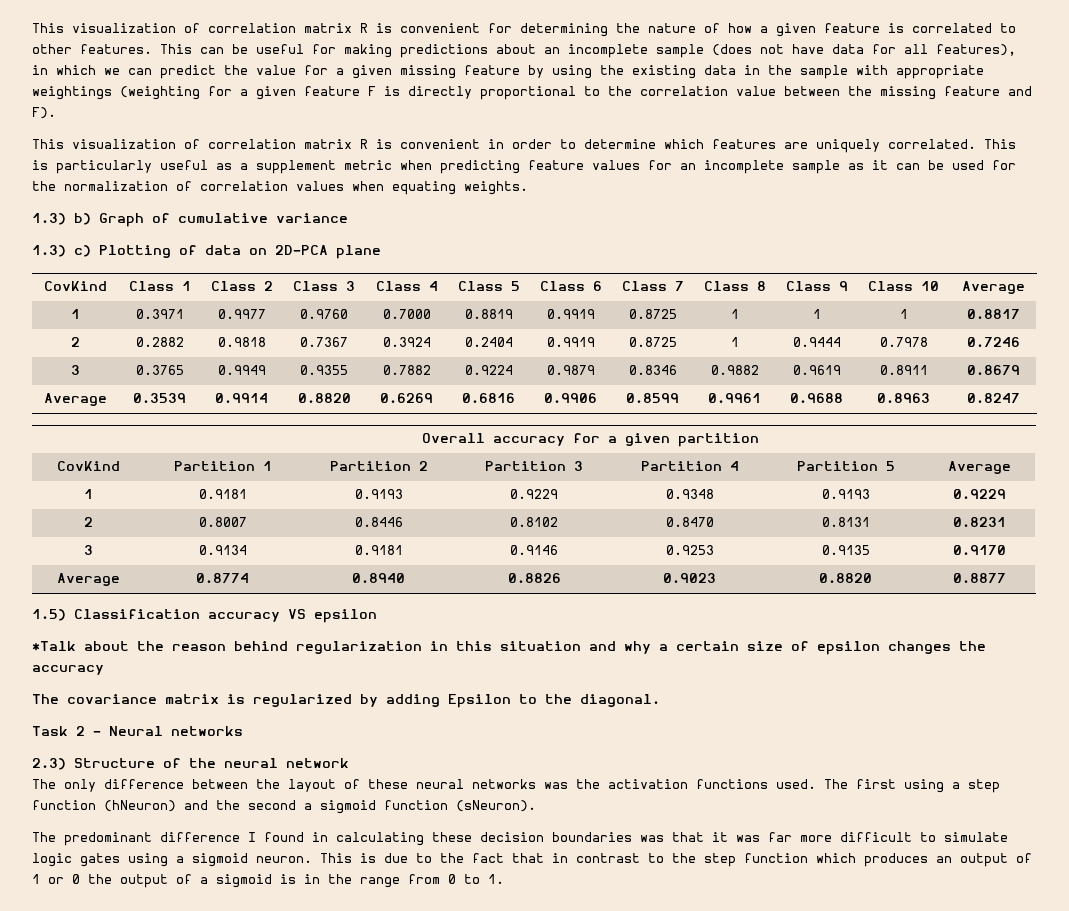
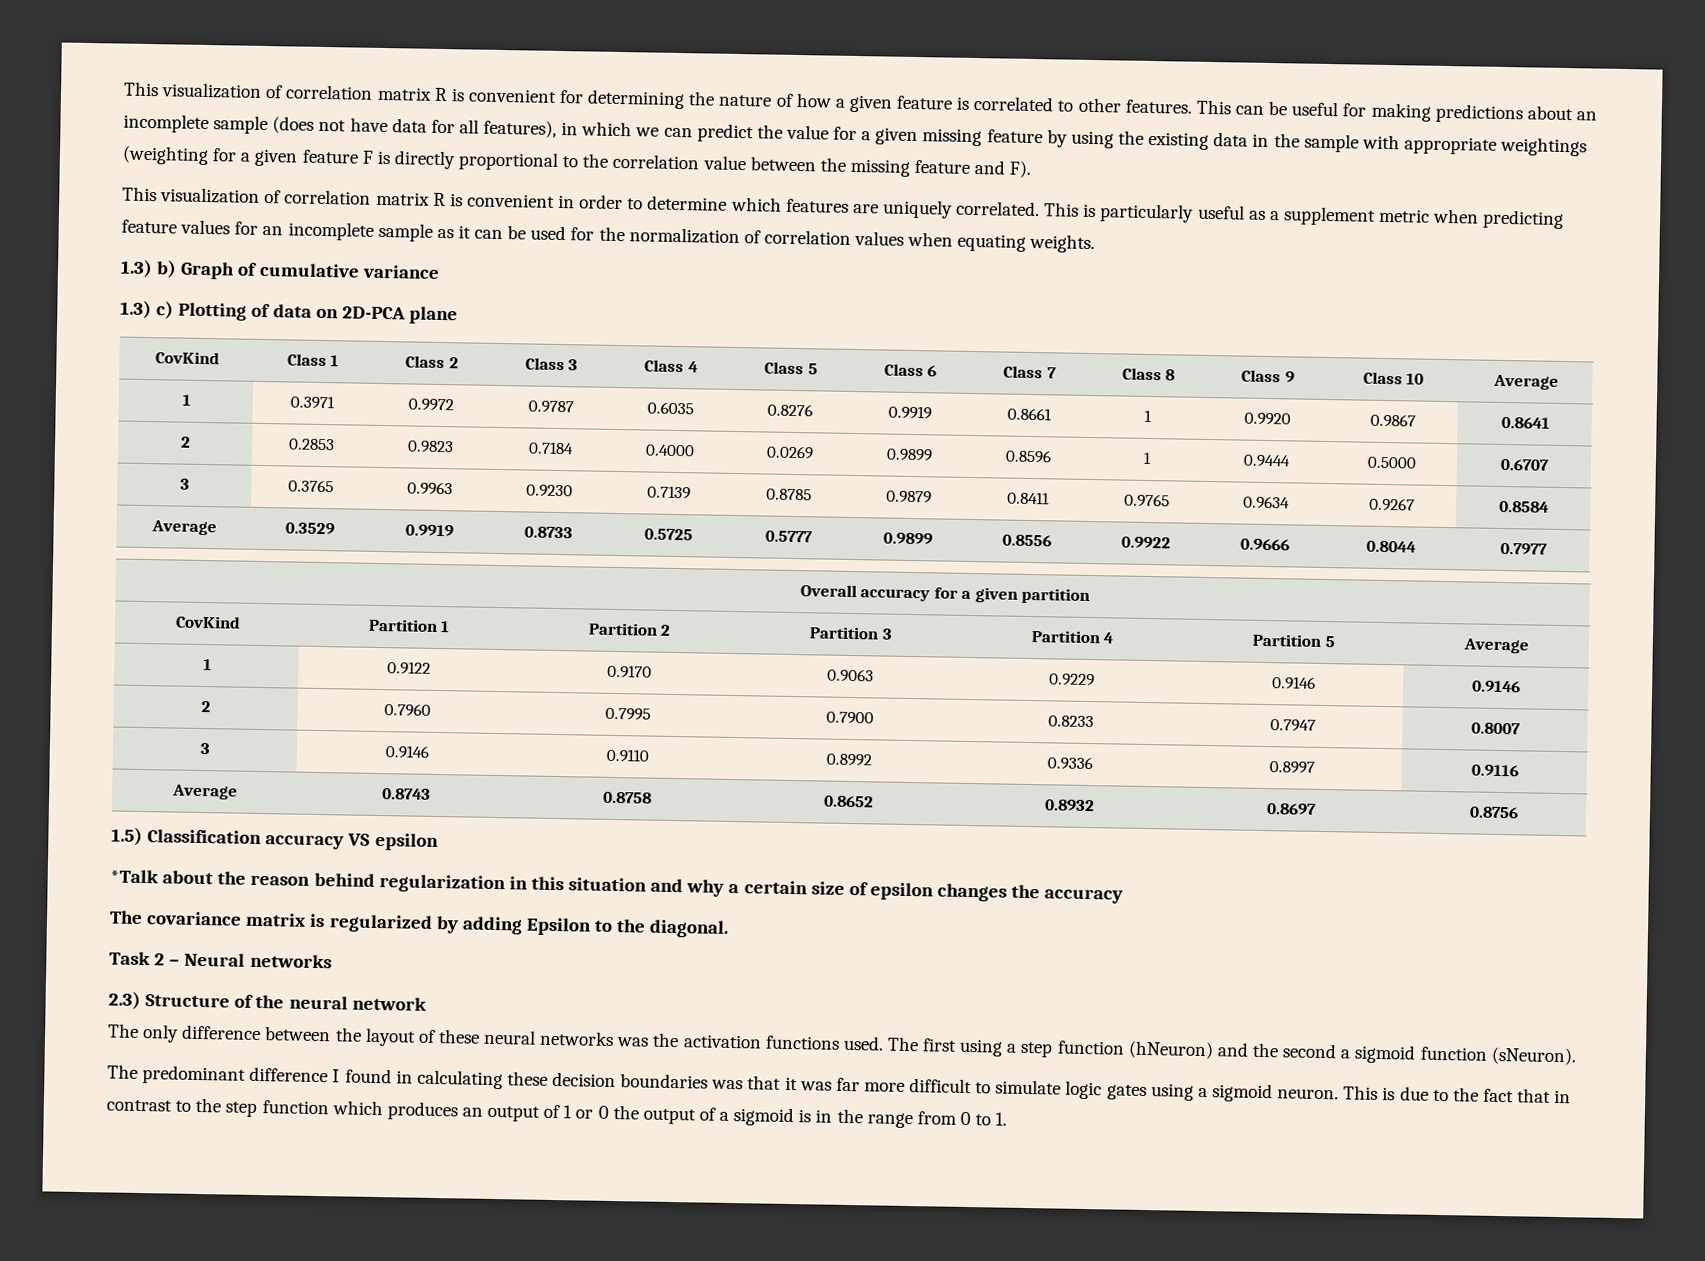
- 1 | 0.3971 | 0.9977 | 0.9760 | 0.7000 | 0.8819 | 0.9919 | 0.8725 | 1 | 1 | 1 | 0.8817
- 2 | 0.2882 | 0.9818 | 0.7367 | 0.3924 | 0.2404 | 0.9919 | 0.8725 | 1 | 0.9444 | 0.7978 | 0.7246
+ 1 | 0.3971 | 0.9972 | 0.9787 | 0.6035 | 0.8276 | 0.9919 | 0.8661 | 1 | 0.9920 | 0.9867 | 0.8641
+ 2 | 0.2853 | 0.9823 | 0.7184 | 0.4000 | 0.0269 | 0.9899 | 0.8596 | 1 | 0.9444 | 0.5000 | 0.6707
- 3 | 0.3765 | 0.9949 | 0.9355 | 0.7882 | 0.9224 | 0.9879 | 0.8346 | 0.9882 | 0.9619 | 0.8911 | 0.8679
- Average | 0.3539 | 0.9914 | 0.8820 | 0.6269 | 0.6816 | 0.9906 | 0.8599 | 0.9961 | 0.9688 | 0.8963 | 0.8247
+ 3 | 0.3765 | 0.9963 | 0.9230 | 0.7139 | 0.8785 | 0.9879 | 0.8411 | 0.9765 | 0.9634 | 0.9267 | 0.8584
+ Average | 0.3529 | 0.9919 | 0.8733 | 0.5725 | 0.5777 | 0.9899 | 0.8556 | 0.9922 | 0.9666 | 0.8044 | 0.7977
- 1 | 0.9181 | 0.9193 | 0.9229 | 0.9348 | 0.9193 | 0.9229
- 2 | 0.8007 | 0.8446 | 0.8102 | 0.8470 | 0.8131 | 0.8231
- 3 | 0.9134 | 0.9181 | 0.9146 | 0.9253 | 0.9135 | 0.9170
- Average | 0.8774 | 0.8940 | 0.8826 | 0.9023 | 0.8820 | 0.8877
+ 1 | 0.9122 | 0.9170 | 0.9063 | 0.9229 | 0.9146 | 0.9146
+ 2 | 0.7960 | 0.7995 | 0.7900 | 0.8233 | 0.7947 | 0.8007
+ 3 | 0.9146 | 0.9110 | 0.8992 | 0.9336 | 0.8997 | 0.9116
+ Average | 0.8743 | 0.8758 | 0.8652 | 0.8932 | 0.8697 | 0.8756

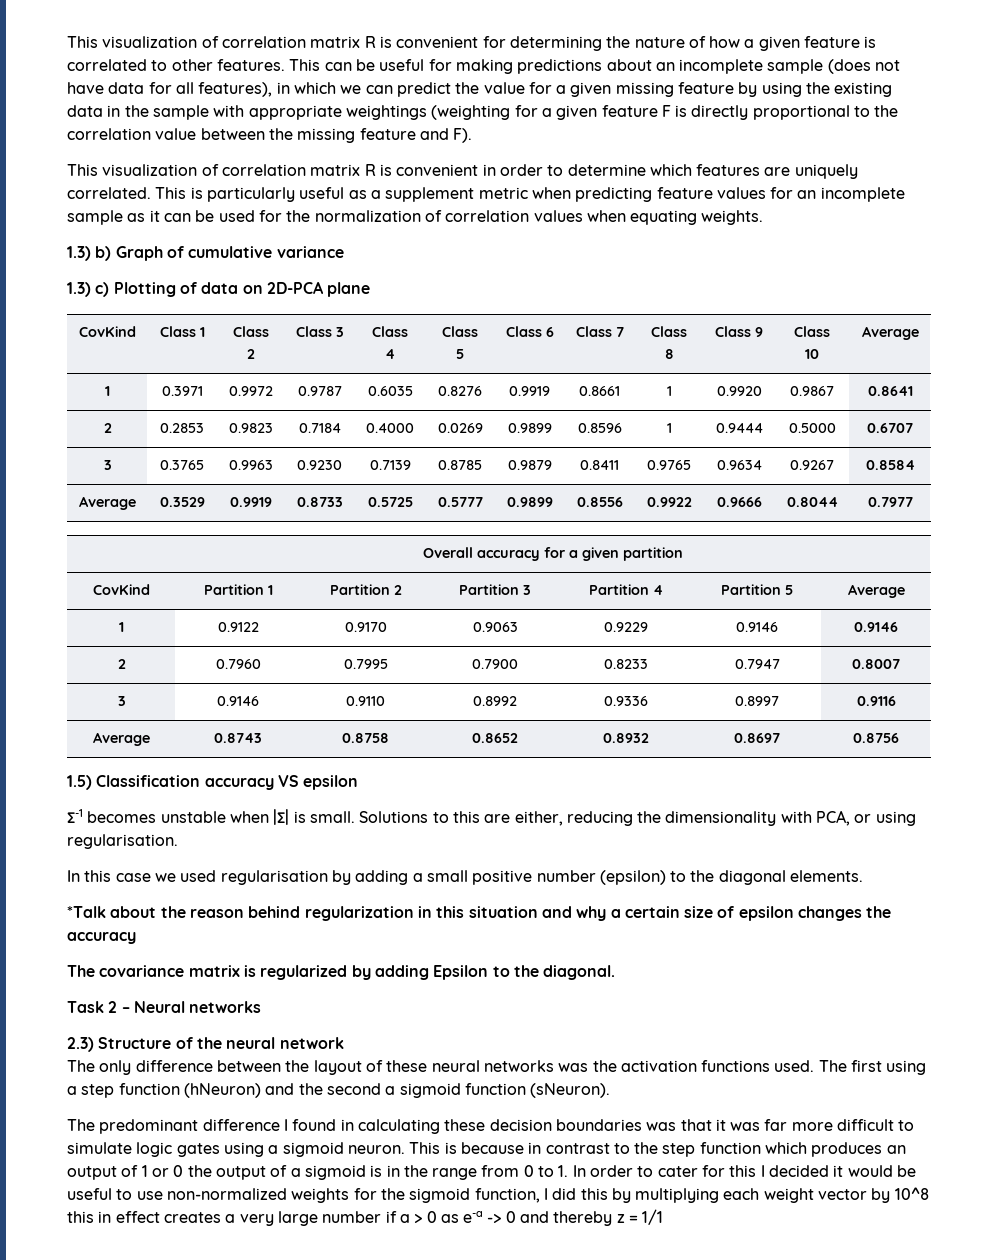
+ ∑-1 becomes unstable when |∑| is small. Solutions to this are either, reducing the dimensionality with PCA, or using regularisation.
+ In this case we used regularisation by adding a small positive number (epsilon) to the diagonal elements.
- This is due to the fact that in contrast to the step function which produces an output of 1 or 0 the output of a sigmoid is in the range from 0 to 1.
+ This is because in contrast to the step function which produces an output of 1 or 0 the output of a sigmoid is in the range from 0 to 1. In order to cater for this I decided it would be useful to use non-normalized weights for the sigmoid function, I did this by multiplying each weight vector by 10^8 this in effect creates a very large number if a > 0 as e-a -> 0 and thereby z = 1/1

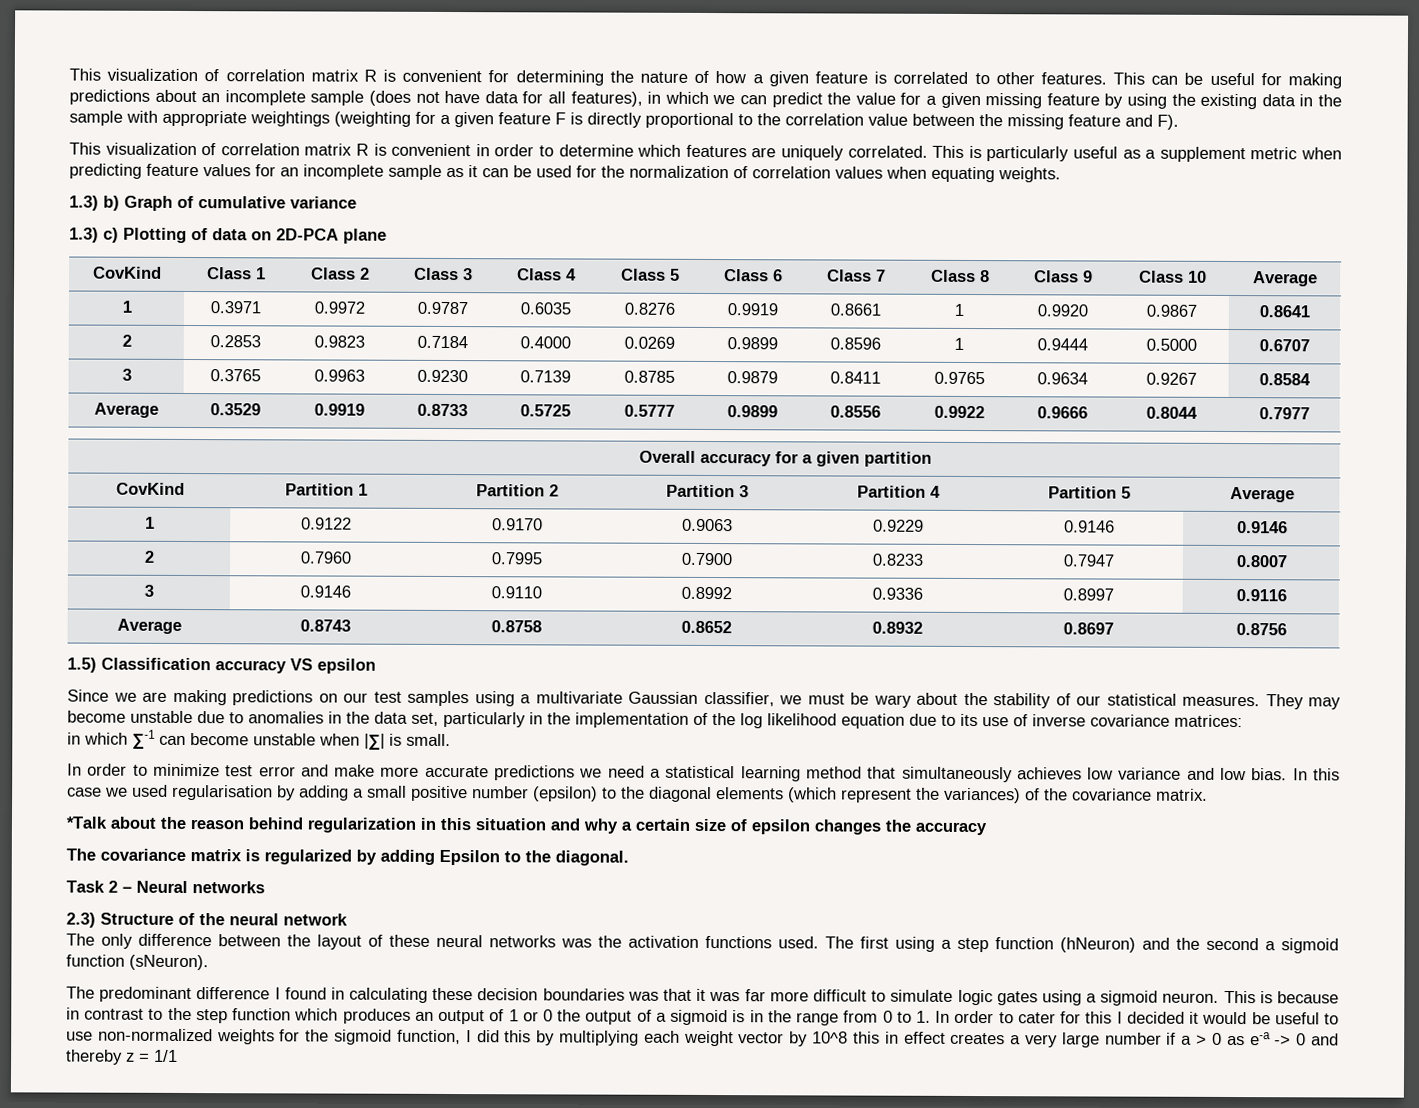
- ∑-1 becomes unstable when |∑| is small. Solutions to this are either, reducing the dimensionality with PCA, or using regularisation.
- In this case we used regularisation by adding a small positive number (epsilon) to the diagonal elements.
+ Since we are making predictions on our test samples using a multivariate Gaussian classifier, we must be wary about the stability of our statistical measures. They may become unstable due to anomalies in the data set, particularly in the implementation of the log likelihood equation due to its use of inverse covariance matrices:
+ in which ∑-1 can become unstable when |∑| is small.
+ In order to minimize test error and make more accurate predictions we need a statistical learning method that simultaneously achieves low variance and low bias. In this case we used regularisation by adding a small positive number (epsilon) to the diagonal elements (which represent the variances) of the covariance matrix.

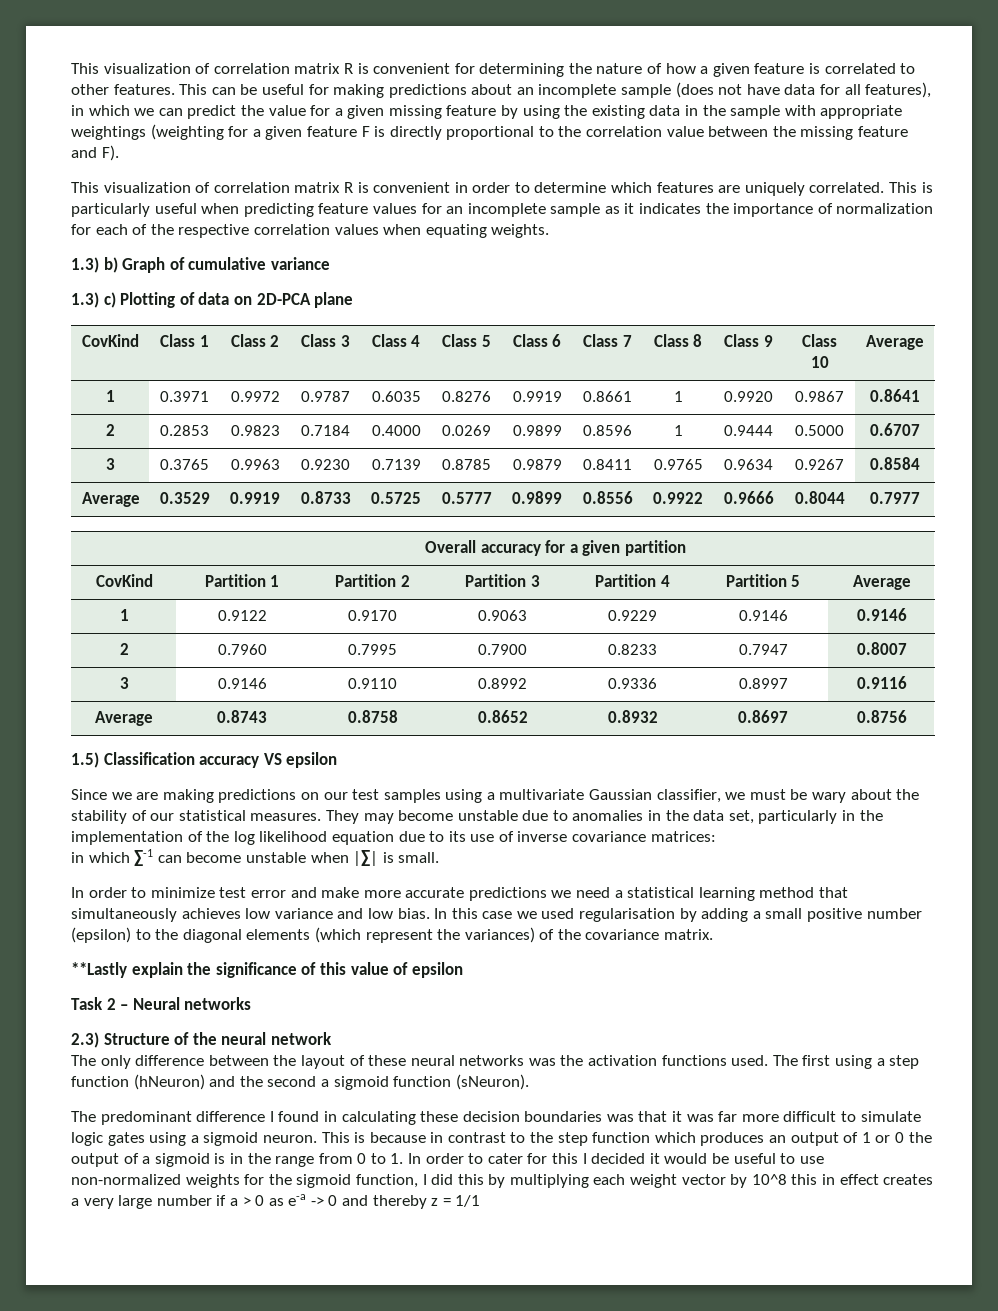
- This is particularly useful as a supplement metric when predicting feature values for an incomplete sample as it can be used for the normalization of correlation values when equating weights.
+ This is particularly useful when predicting feature values for an incomplete sample as it indicates the importance of normalization for each of the respective correlation values when equating weights.
- *Talk about the reason behind regularization in this situation and why a certain size of epsilon changes the accuracy
- The covariance matrix is regularized by adding Epsilon to the diagonal.
+ **Lastly explain the significance of this value of epsilon

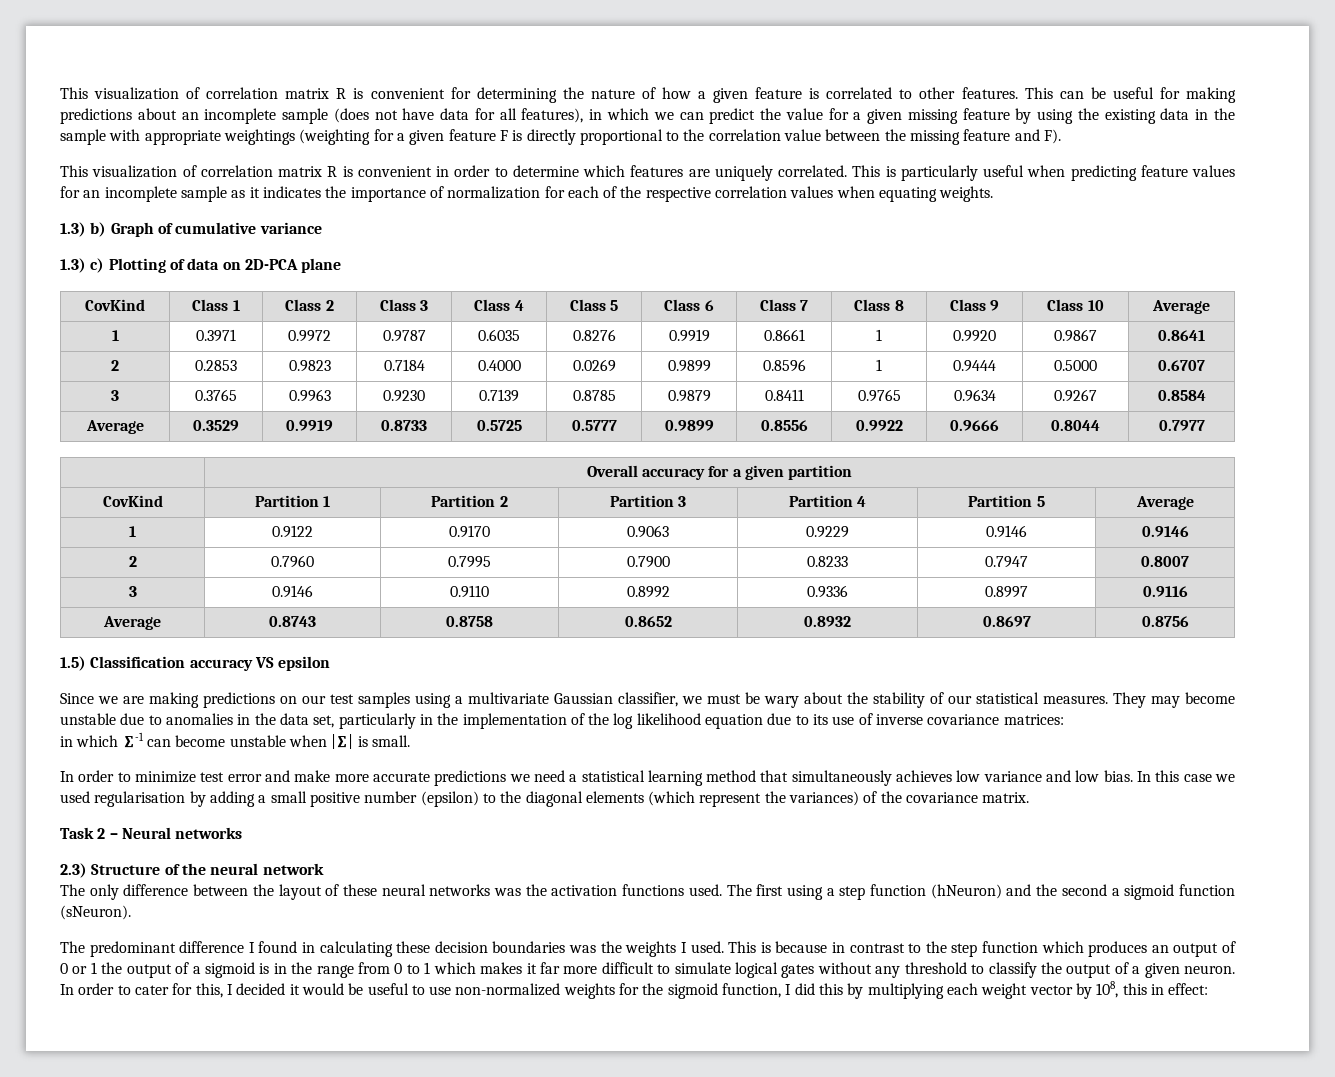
- **Lastly explain the significance of this value of epsilon
- The predominant difference I found in calculating these decision boundaries was that it was far more difficult to simulate logic gates using a sigmoid neuron.
+ The predominant difference I found in calculating these decision boundaries was the weights I used.
- This is because in contrast to the step function which produces an output of 1 or 0 the output of a sigmoid is in the range from 0 to 1. In order to cater for this I decided it would be useful to use non-normalized weights for the sigmoid function, I did this by multiplying each weight vector by 10^8 this in effect creates a very large number if a > 0 as e-a -> 0 and thereby z = 1/1
+ This is because in contrast to the step function which produces an output of 0 or 1 the output of a sigmoid is in the range from 0 to 1 which makes it far more difficult to simulate logical gates without any threshold to classify the output of a given neuron. In order to cater for this, I decided it would be useful to use non-normalized weights for the sigmoid function, I did this by multiplying each weight vector by 108, this in effect:

